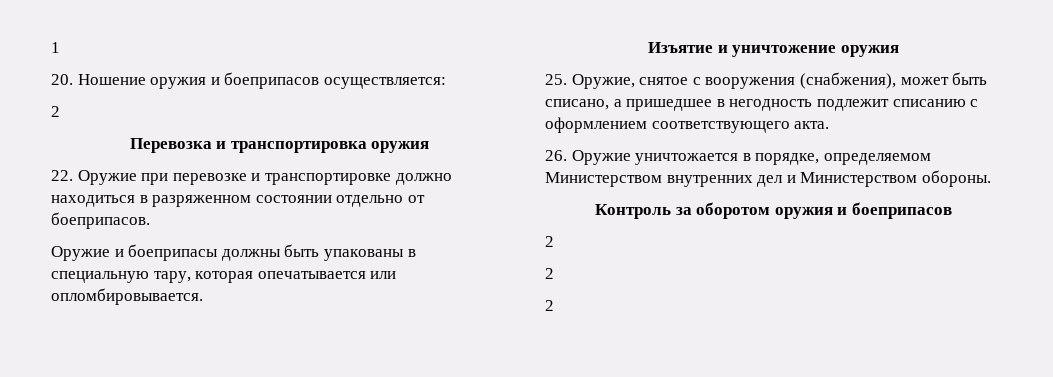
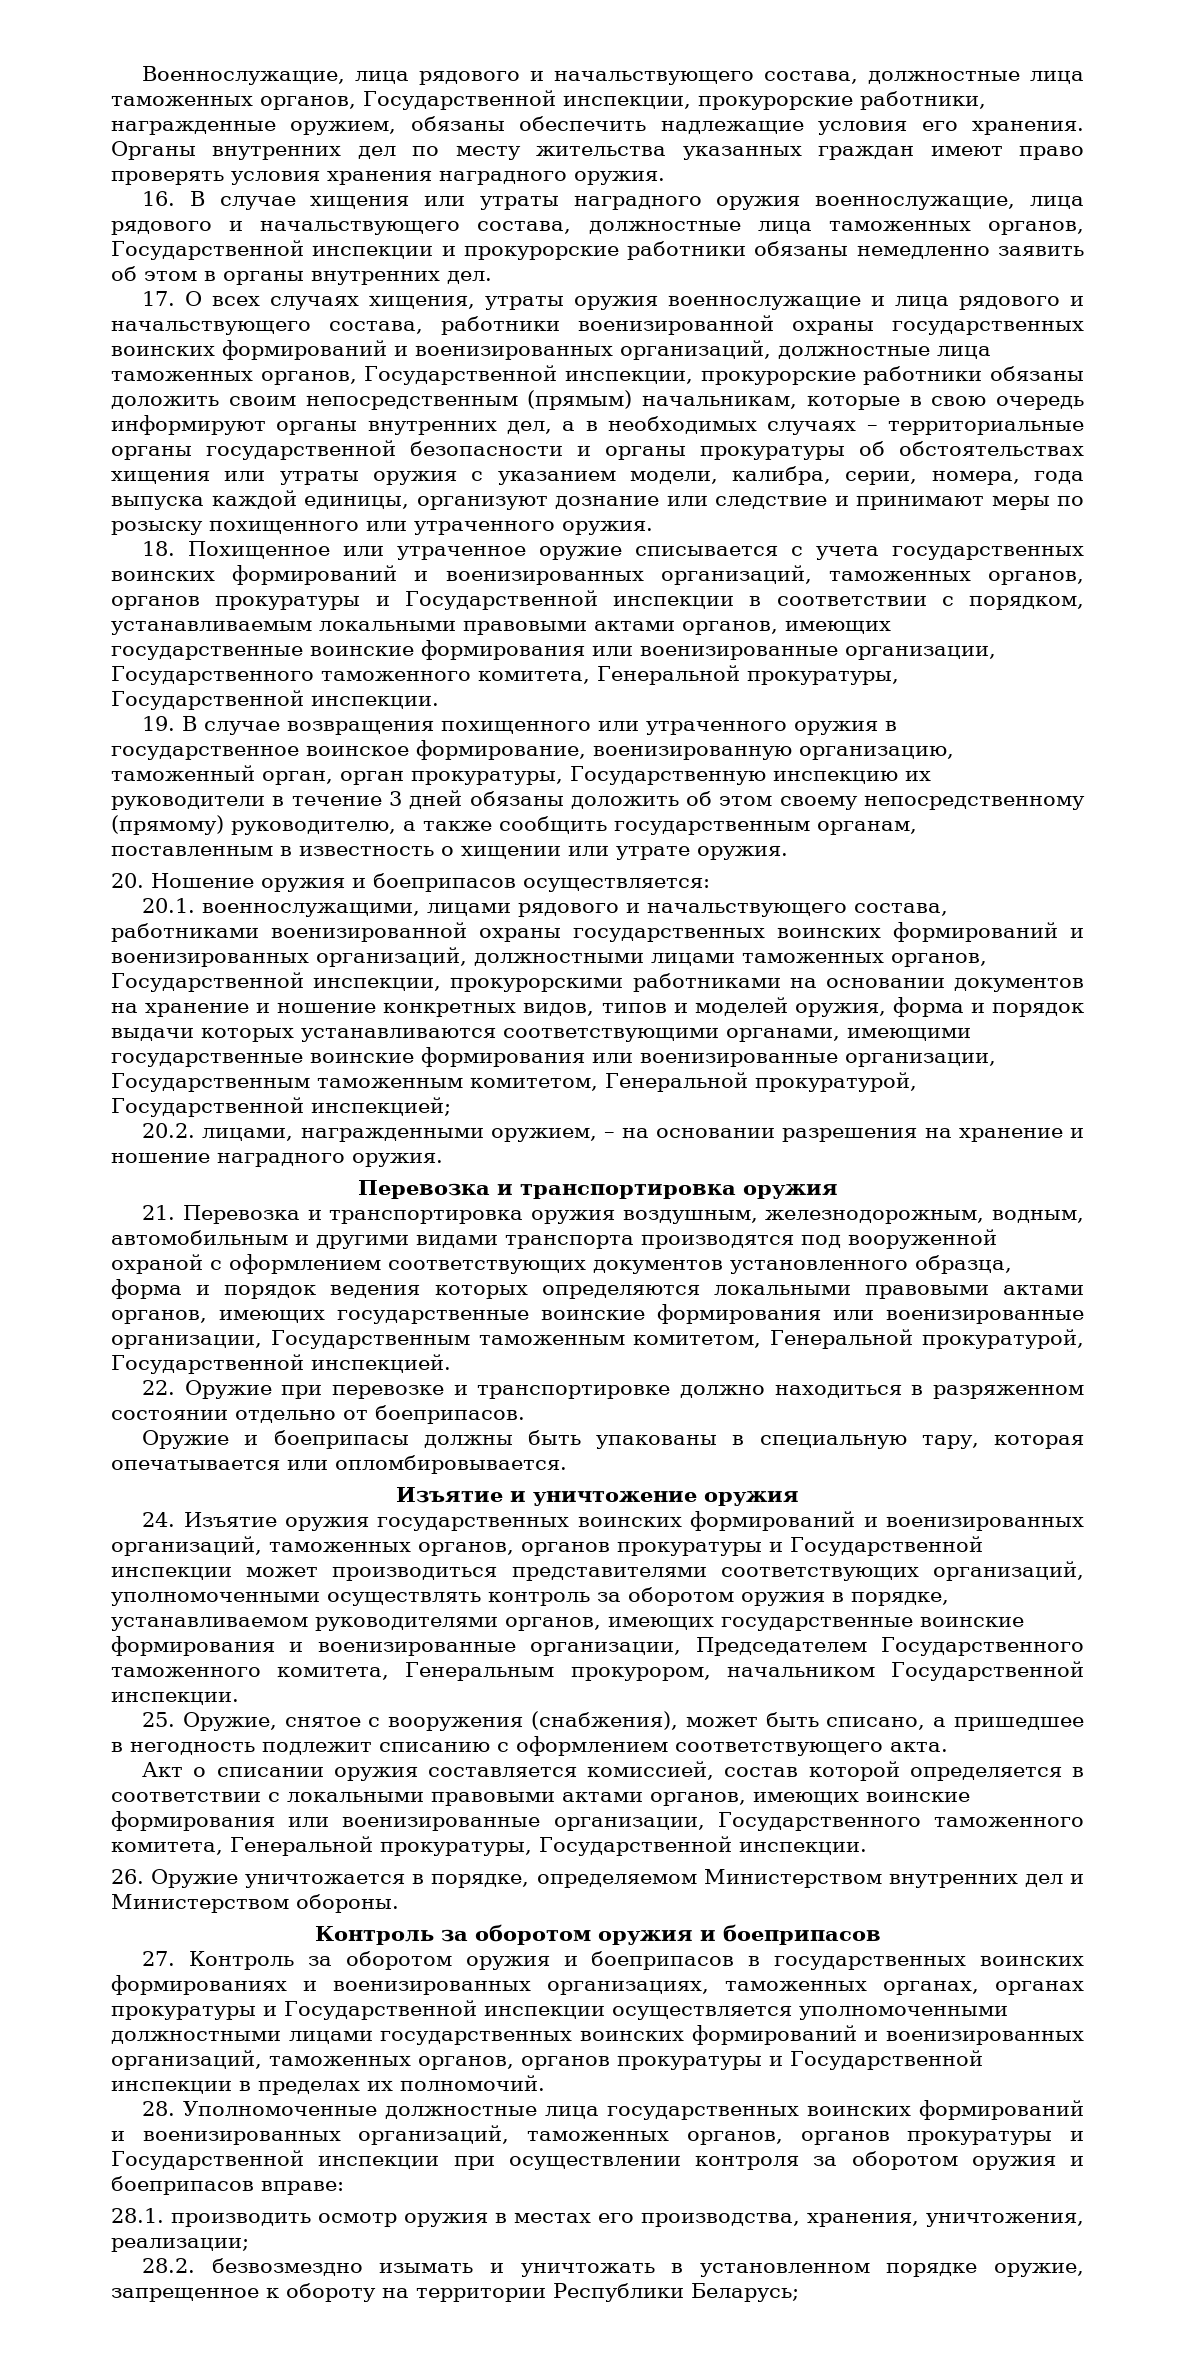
- 1
+ Военнослужащие, лица рядового и начальствующего состава, должностные лица таможенных органов, Государственной инспекции, прокурорские работники, награжденные оружием, обязаны обеспечить надлежащие условия его хранения. Органы внутренних дел по месту жительства указанных граждан имеют право проверять условия хранения наградного оружия.
+ 16. В случае хищения или утраты наградного оружия военнослужащие, лица рядового и начальствующего состава, должностные лица таможенных органов, Государственной инспекции и прокурорские работники обязаны немедленно заявить об этом в органы внутренних дел.
+ 17. O всех случаях хищения, утраты оружия военнослужащие и лица рядового и начальствующего состава, работники военизированной охраны государственных воинских формирований и военизированных организаций, должностные лица таможенных органов, Государственной инспекции, прокурорские работники обязаны доложить своим непосредственным (прямым) начальникам, которые в свою очередь информируют органы внутренних дел, а в необходимых случаях – территориальные органы государственной безопасности и органы прокуратуры об обстоятельствах хищения или утраты оружия с указанием модели, калибра, серии, номера, года выпуска каждой единицы, организуют дознание или следствие и принимают меры по розыску похищенного или утраченного оружия.
+ 18. Похищенное или утраченное оружие списывается с учета государственных воинских формирований и военизированных организаций, таможенных органов, органов прокуратуры и Государственной инспекции в соответствии с порядком, устанавливаемым локальными правовыми актами органов, имеющих государственные воинские формирования или военизированные организации, Государственного таможенного комитета, Генеральной прокуратуры, Государственной инспекции.
+ 19. В случае возвращения похищенного или утраченного оружия в государственное воинское формирование, военизированную организацию, таможенный орган, орган прокуратуры, Государственную инспекцию их руководители в течение 3 дней обязаны доложить об этом своему непосредственному (прямому) руководителю, а также сообщить государственным органам, поставленным в известность о хищении или утрате оружия.
  20. Ношение оружия и боеприпасов осуществляется:
- 2
+ 20.1. военнослужащими, лицами рядового и начальствующего состава, работниками военизированной охраны государственных воинских формирований и военизированных организаций, должностными лицами таможенных органов, Государственной инспекции, прокурорскими работниками на основании документов на хранение и ношение конкретных видов, типов и моделей оружия, форма и порядок выдачи которых устанавливаются соответствующими органами, имеющими государственные воинские формирования или военизированные организации, Государственным таможенным комитетом, Генеральной прокуратурой, Государственной инспекцией;
+ 20.2. лицами, награжденными оружием, – на основании разрешения на хранение и ношение наградного оружия.
  Перевозка и транспортировка оружия
+ 21. Перевозка и транспортировка оружия воздушным, железнодорожным, водным, автомобильным и другими видами транспорта производятся под вооруженной охраной с оформлением соответствующих документов установленного образца, форма и порядок ведения которых определяются локальными правовыми актами органов, имеющих государственные воинские формирования или военизированные организации, Государственным таможенным комитетом, Генеральной прокуратурой, Государственной инспекцией.
+ 24. Изъятие оружия государственных воинских формирований и военизированных организаций, таможенных органов, органов прокуратуры и Государственной инспекции может производиться представителями соответствующих организаций, уполномоченными осуществлять контроль за оборотом оружия в порядке, устанавливаемом руководителями органов, имеющих государственные воинские формирования и военизированные организации, Председателем Государственного таможенного комитета, Генеральным прокурором, начальником Государственной инспекции.
+ Акт о списании оружия составляется комиссией, состав которой определяется в соответствии с локальными правовыми актами органов, имеющих воинские формирования или военизированные организации, Государственного таможенного комитета, Генеральной прокуратуры, Государственной инспекции.
  26. Оружие уничтожается в порядке, определяемом Министерством внутренних дел и Министерством обороны.
  Контроль за оборотом оружия и боеприпасов
- 2
- 2
- 2
+ 27. Контроль за оборотом оружия и боеприпасов в государственных воинских формированиях и военизированных организациях, таможенных органах, органах прокуратуры и Государственной инспекции осуществляется уполномоченными должностными лицами государственных воинских формирований и военизированных организаций, таможенных органов, органов прокуратуры и Государственной инспекции в пределах их полномочий.
+ 28. Уполномоченные должностные лица государственных воинских формирований и военизированных организаций, таможенных органов, органов прокуратуры и Государственной инспекции при осуществлении контроля за оборотом оружия и боеприпасов вправе:
+ 28.1. производить осмотр оружия в местах его производства, хранения, уничтожения, реализации;
+ 28.2. безвозмездно изымать и уничтожать в установленном порядке оружие, запрещенное к обороту на территории Республики Беларусь;

